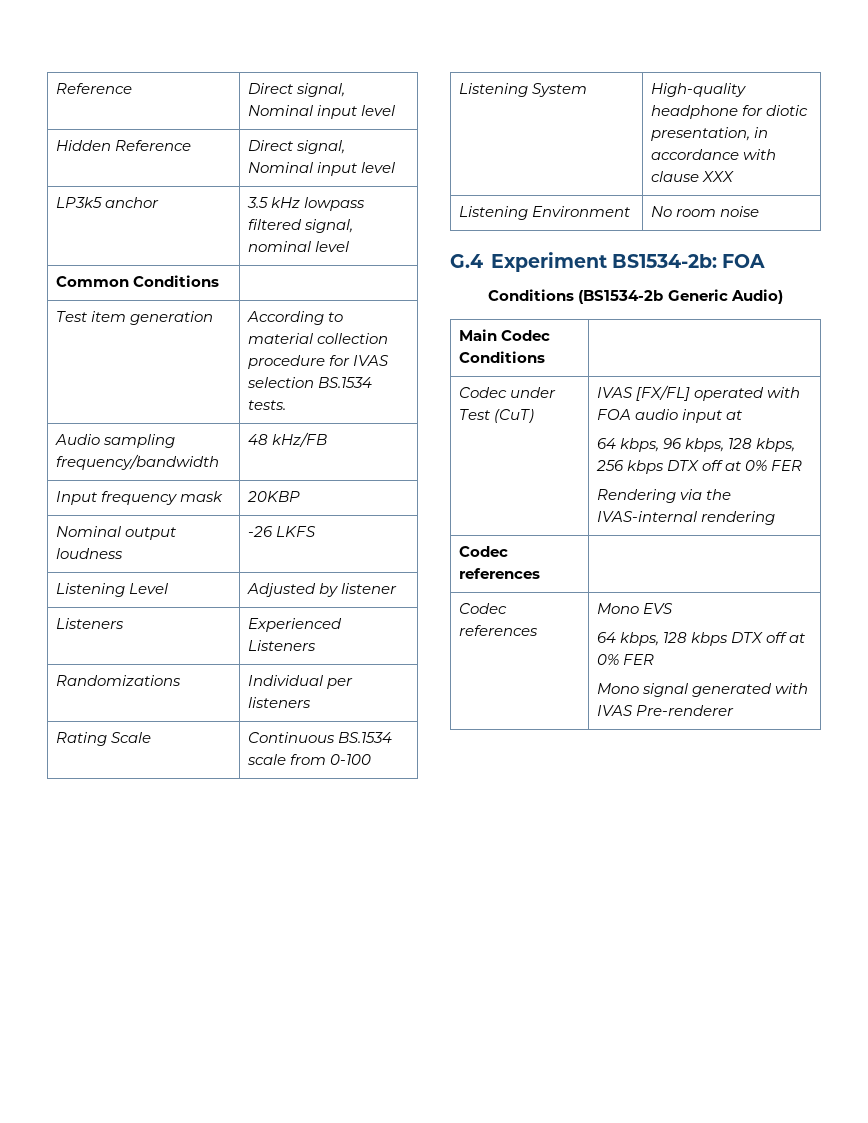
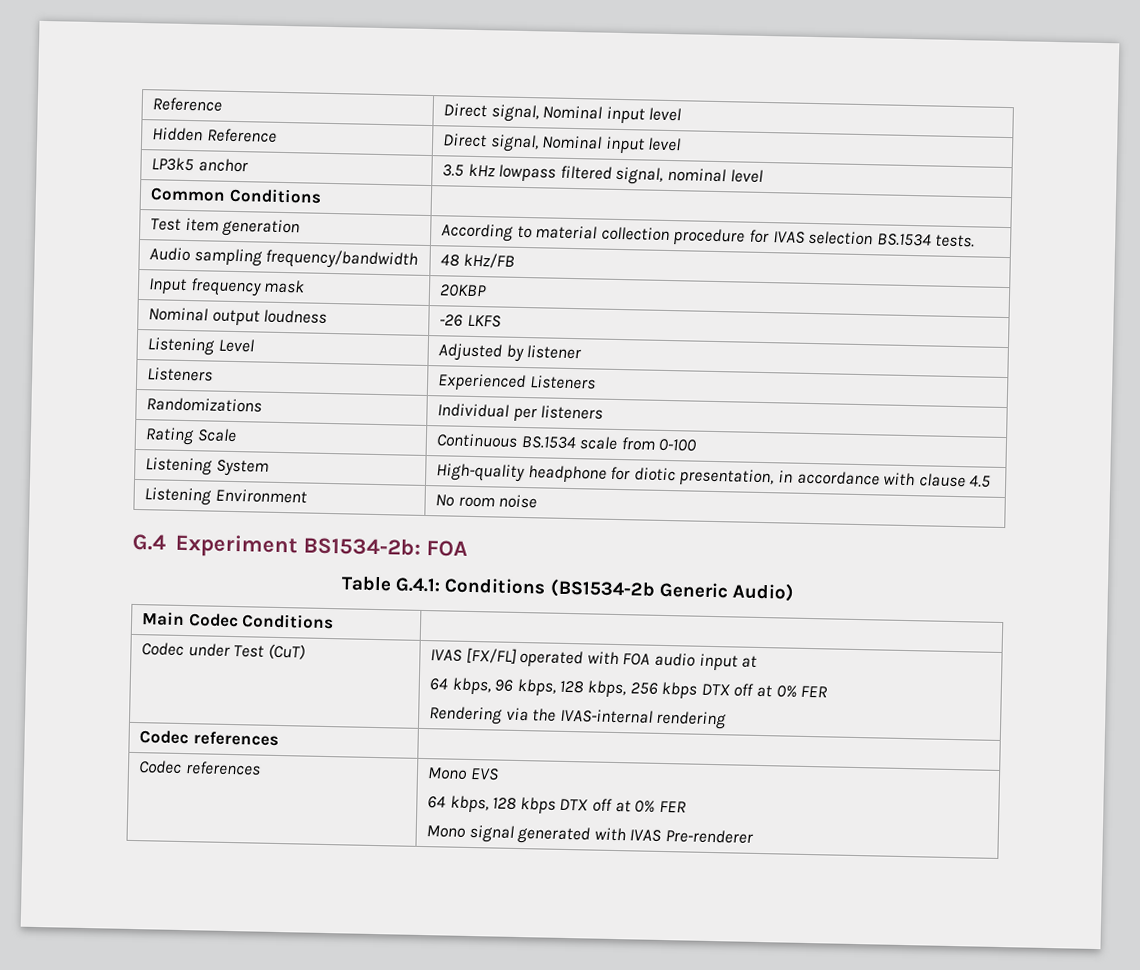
- Listening System | High-quality headphone for diotic presentation, in accordance with clause XXX
+ Listening System | High-quality headphone for diotic presentation, in accordance with clause 4.5
- Conditions (BS1534-2b Generic Audio)
+ Table G.4.1: Conditions (BS1534-2b Generic Audio)

